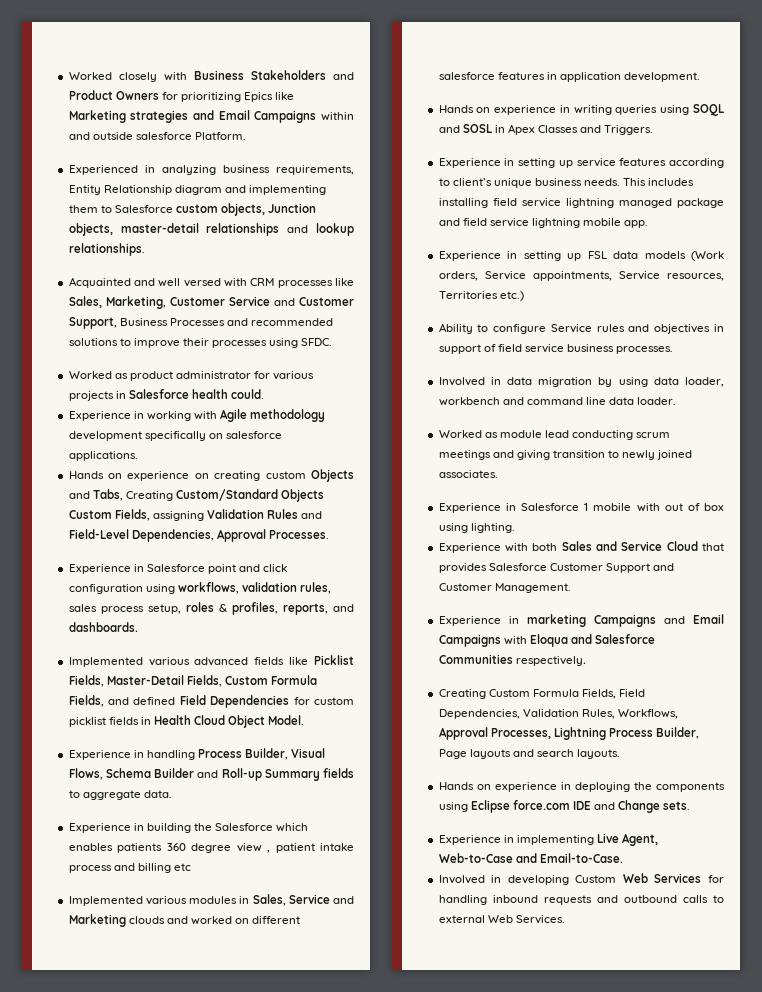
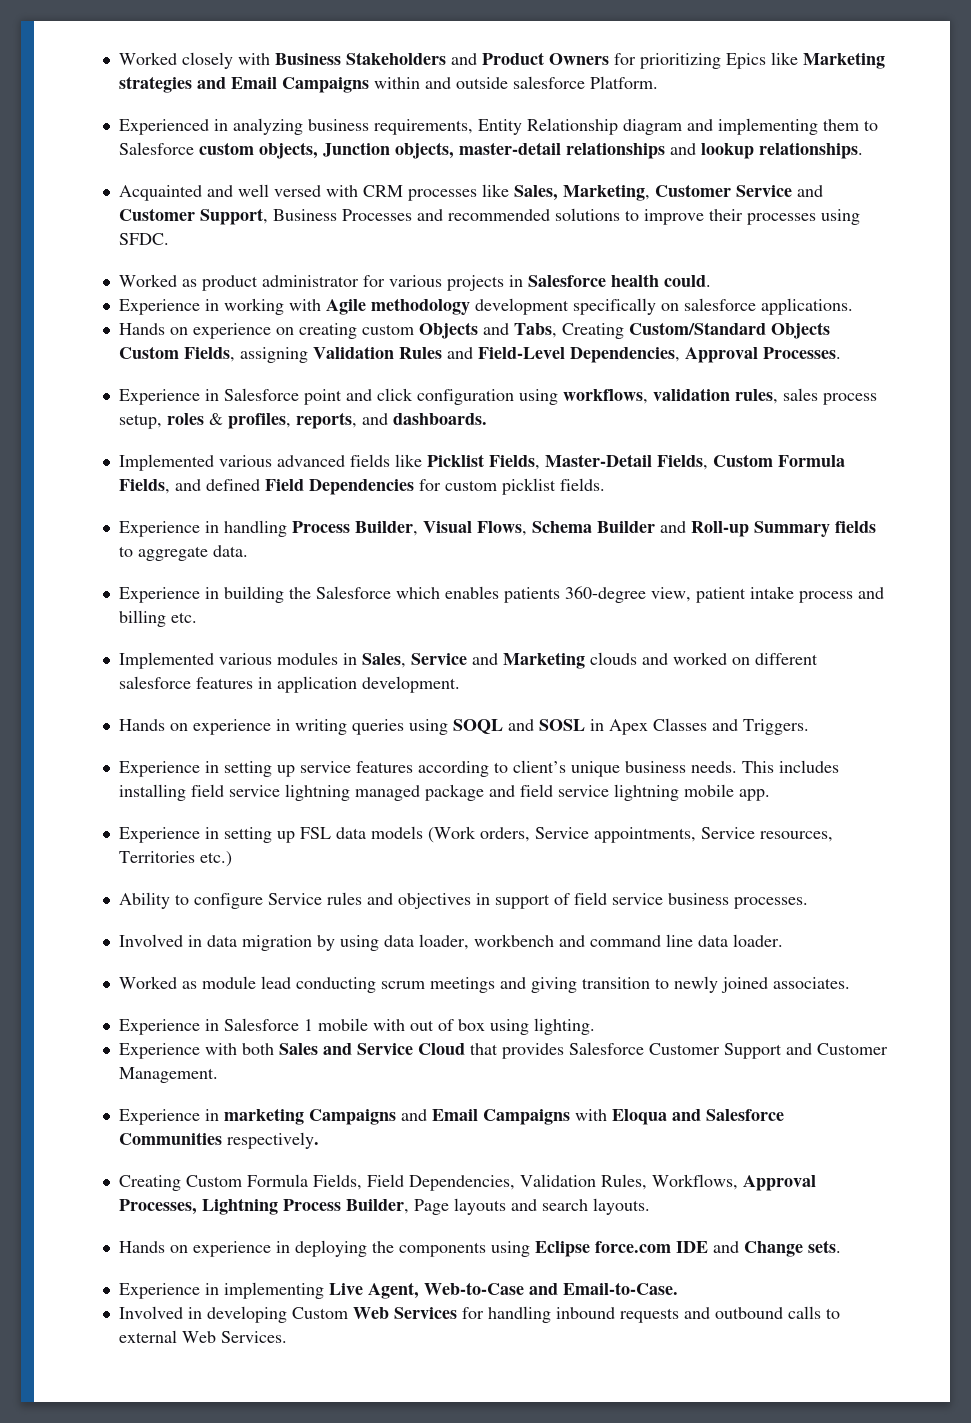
- Implemented various advanced fields like Picklist Fields, Master-Detail Fields, Custom Formula Fields, and defined Field Dependencies for custom picklist fields in Health Cloud Object Model.
+ Implemented various advanced fields like Picklist Fields, Master-Detail Fields, Custom Formula Fields, and defined Field Dependencies for custom picklist fields.
- Experience in building the Salesforce which enables patients 360 degree view , patient intake process and billing etc
+ Experience in building the Salesforce which enables patients 360-degree view, patient intake process and billing etc.

